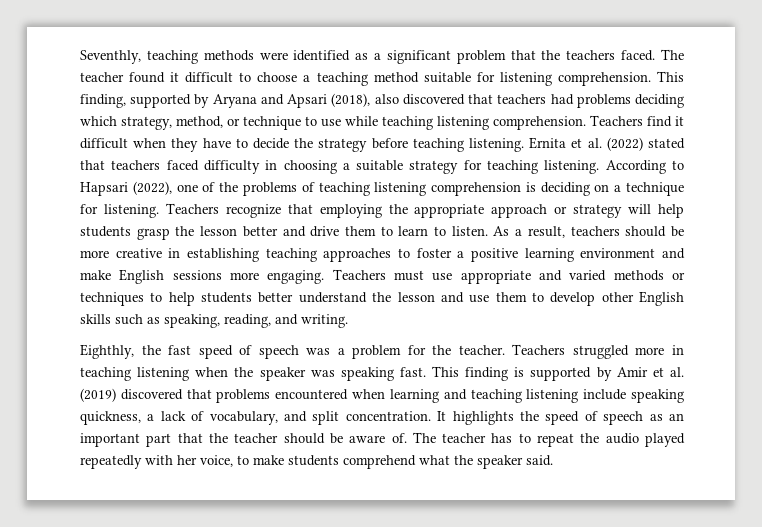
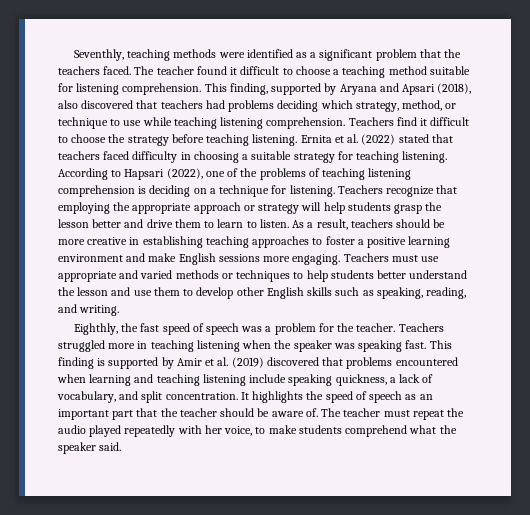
- Teachers find it difficult when they have to decide the strategy before teaching listening.
+ Teachers find it difficult to choose the strategy before teaching listening.
- The teacher has to repeat the audio played repeatedly with her voice, to make students comprehend what the speaker said.
+ The teacher must repeat the audio played repeatedly with her voice, to make students comprehend what the speaker said.

